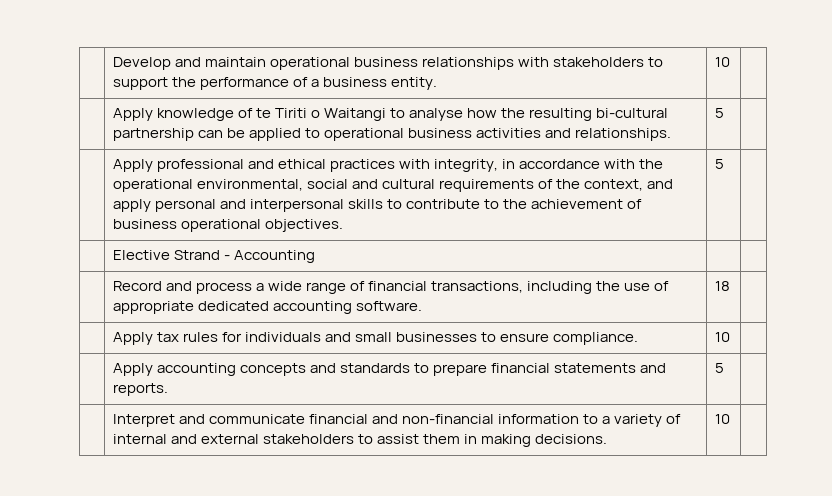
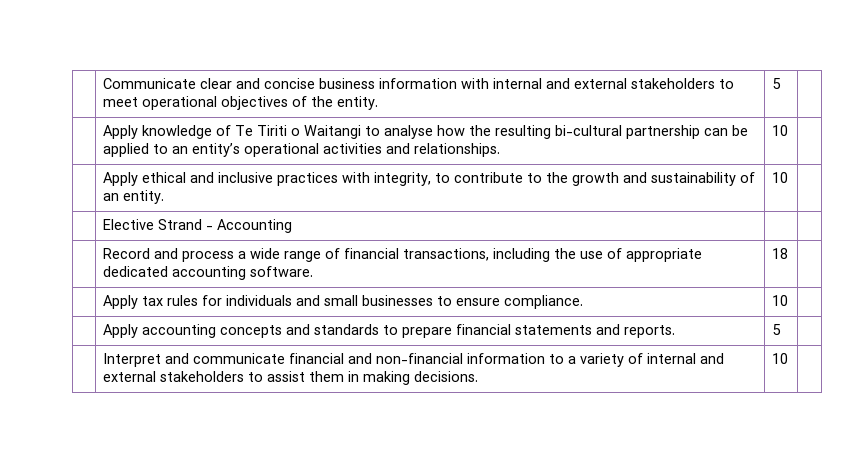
- | Develop and maintain operational business relationships with stakeholders to support the performance of a business entity. | 10 |
+ | Communicate clear and concise business information with internal and external stakeholders to meet operational objectives of the entity. | 5 |
- | Apply knowledge of te Tiriti o Waitangi to analyse how the resulting bi-cultural partnership can be applied to operational business activities and relationships. | 5 |
- | Apply professional and ethical practices with integrity, in accordance with the operational environmental, social and cultural requirements of the context, and apply personal and interpersonal skills to contribute to the achievement of business operational objectives. | 5 |
+ | Apply knowledge of Te Tiriti o Waitangi to analyse how the resulting bi-cultural partnership can be applied to an entity’s operational activities and relationships. | 10 |
+ | Apply ethical and inclusive practices with integrity, to contribute to the growth and sustainability of an entity. | 10 |

